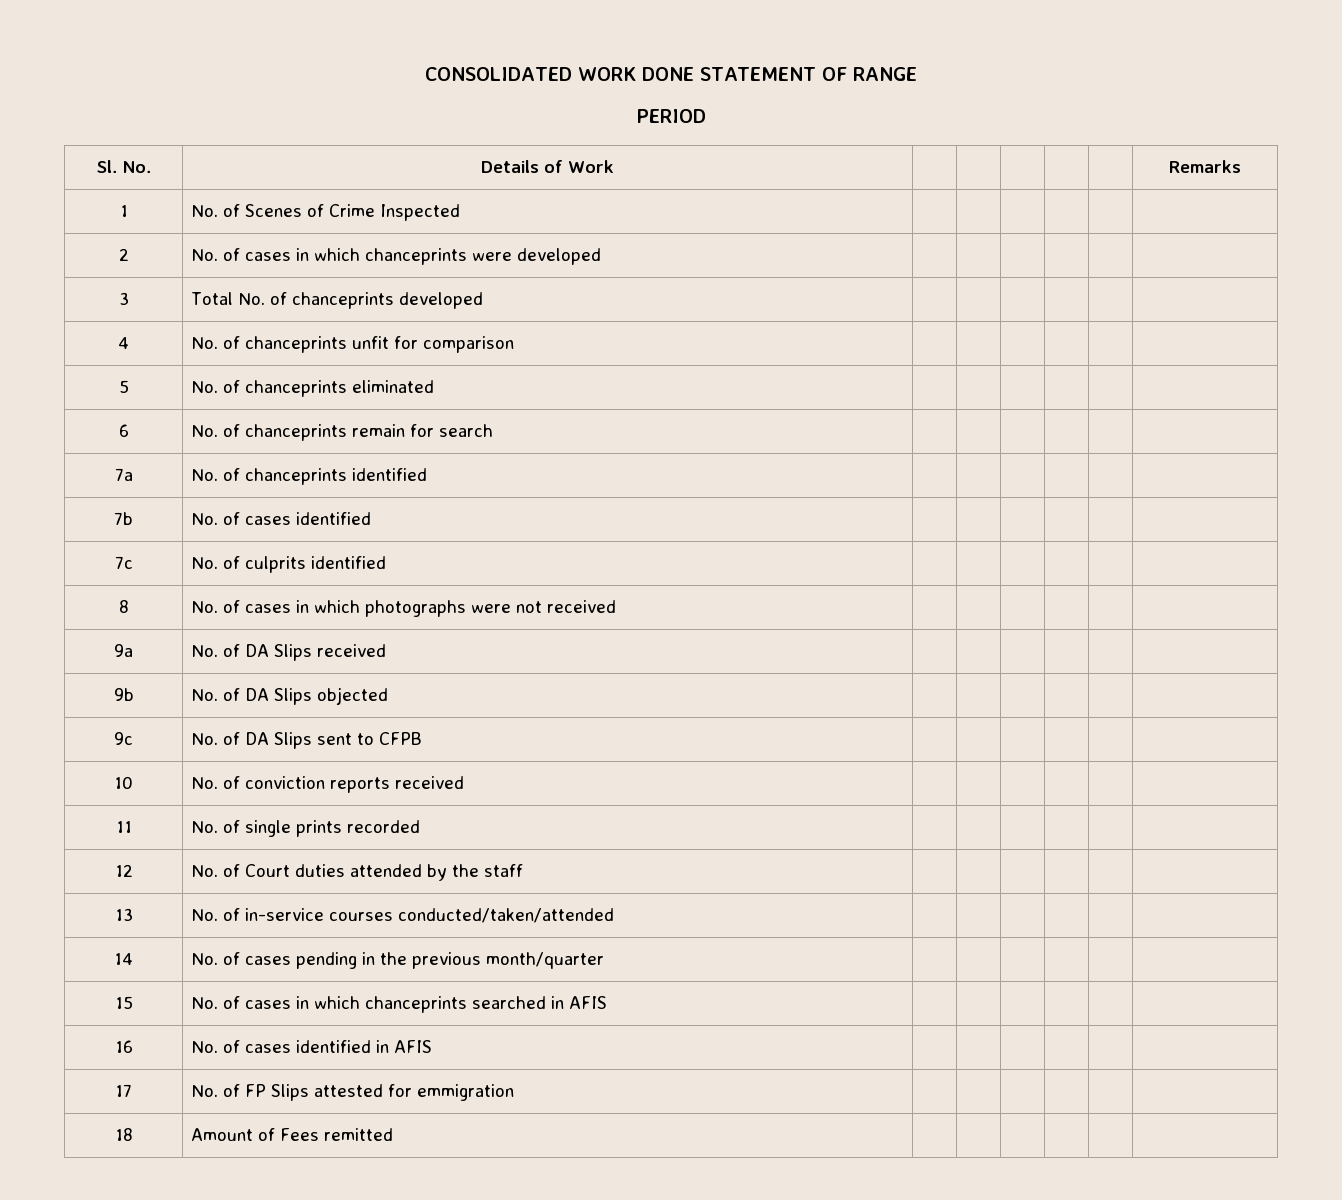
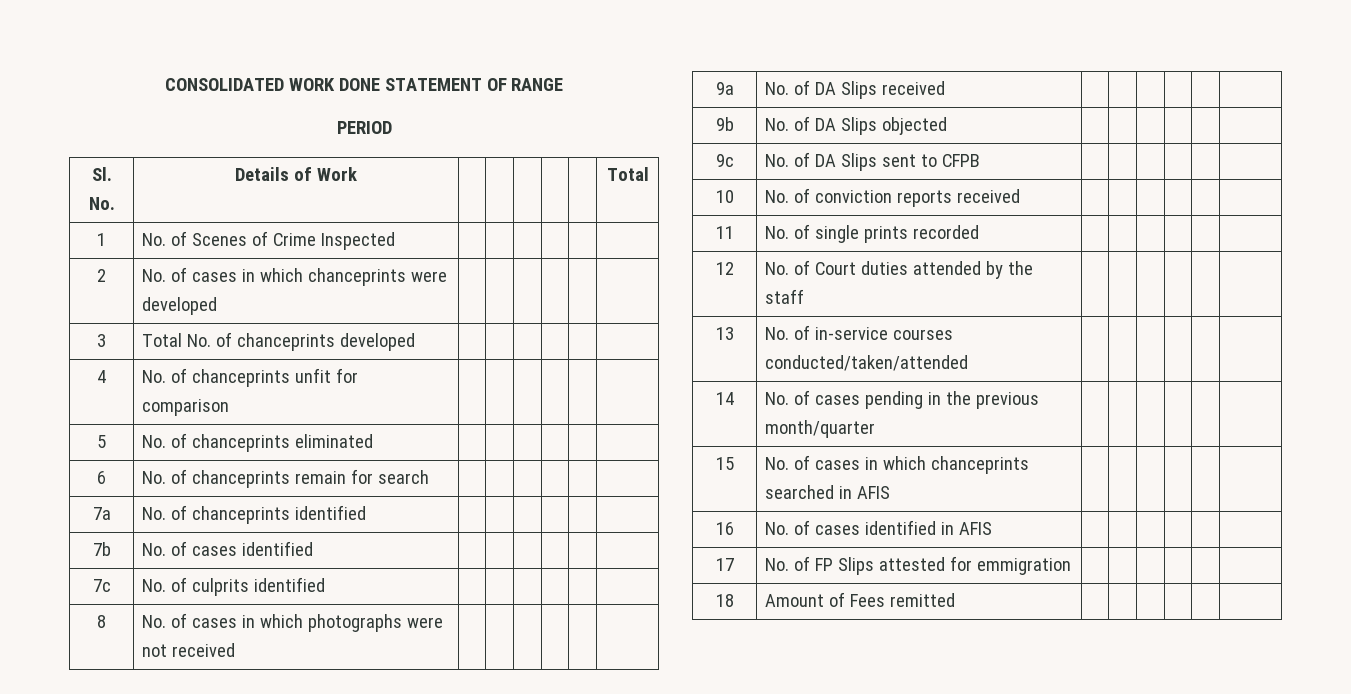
- Sl. No. | Details of Work | | | | | | Remarks
+ Sl. No. | Details of Work | | | | | | Total

